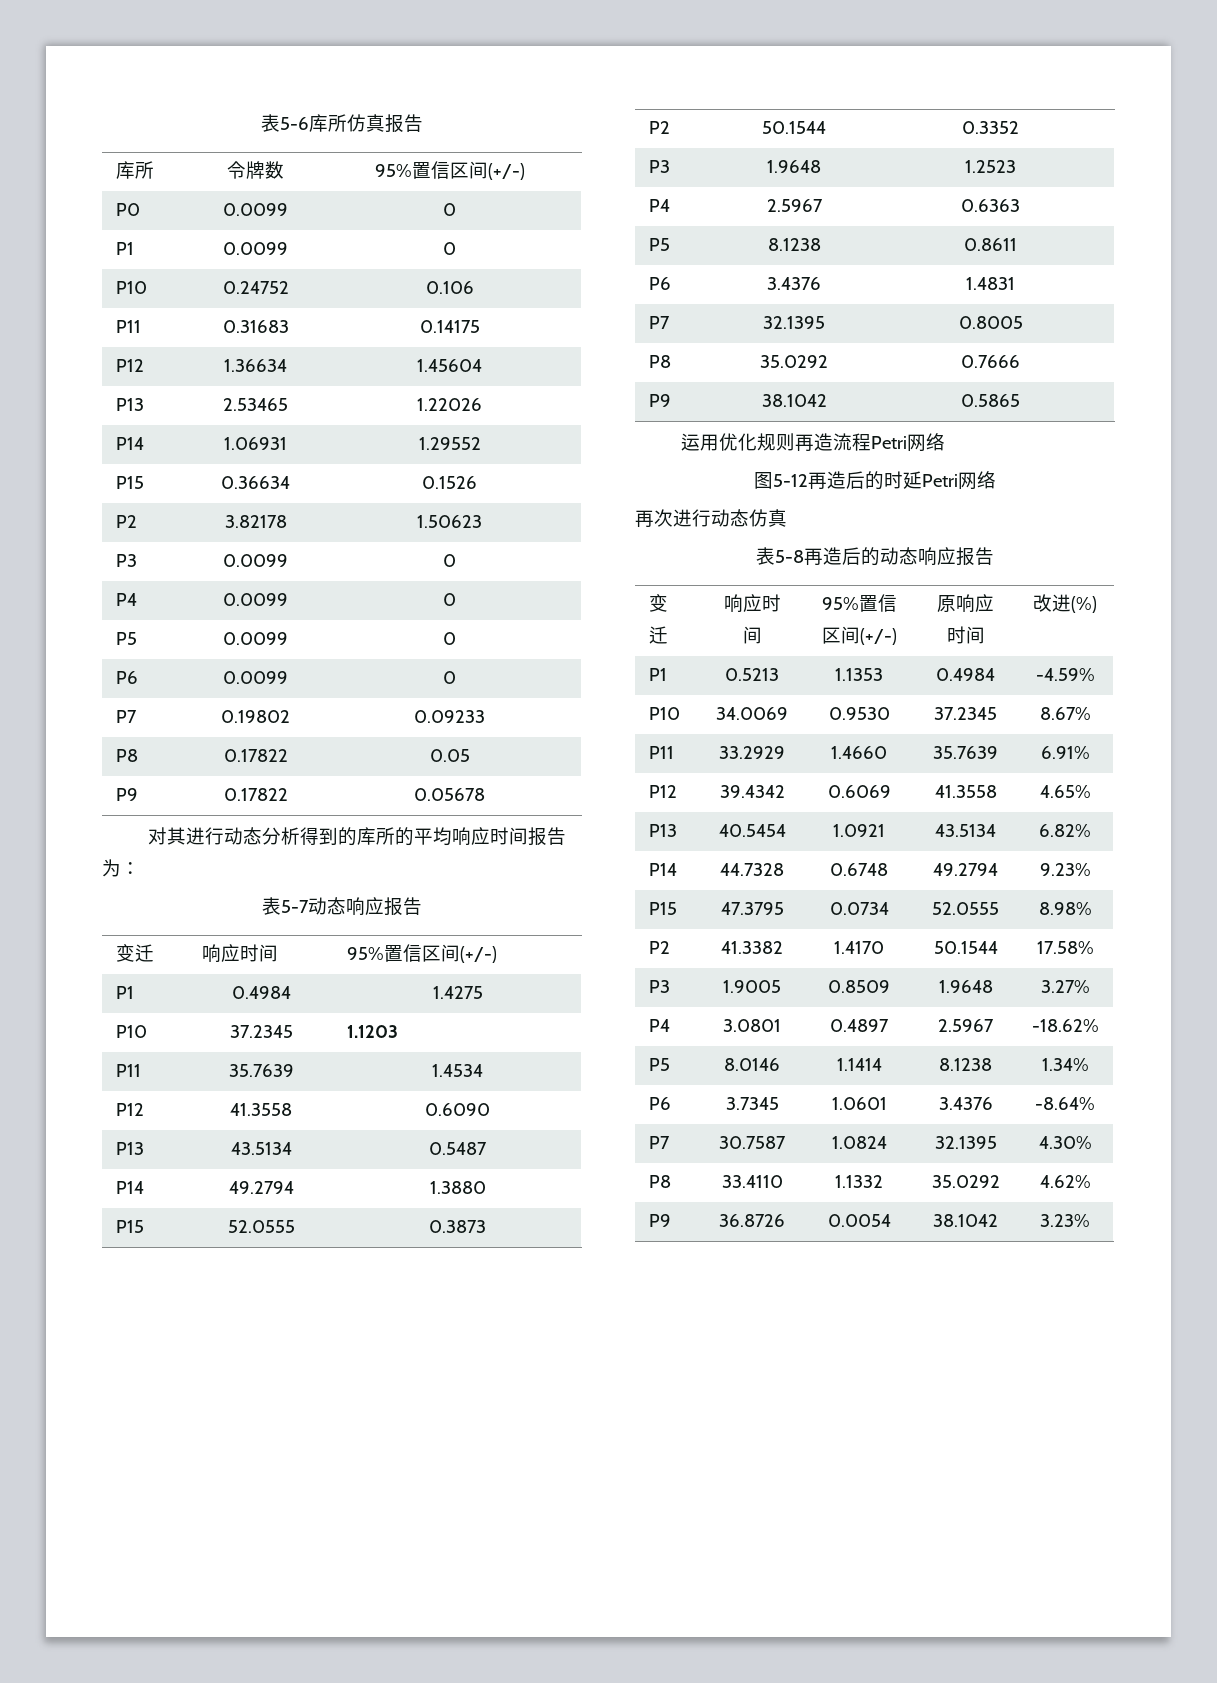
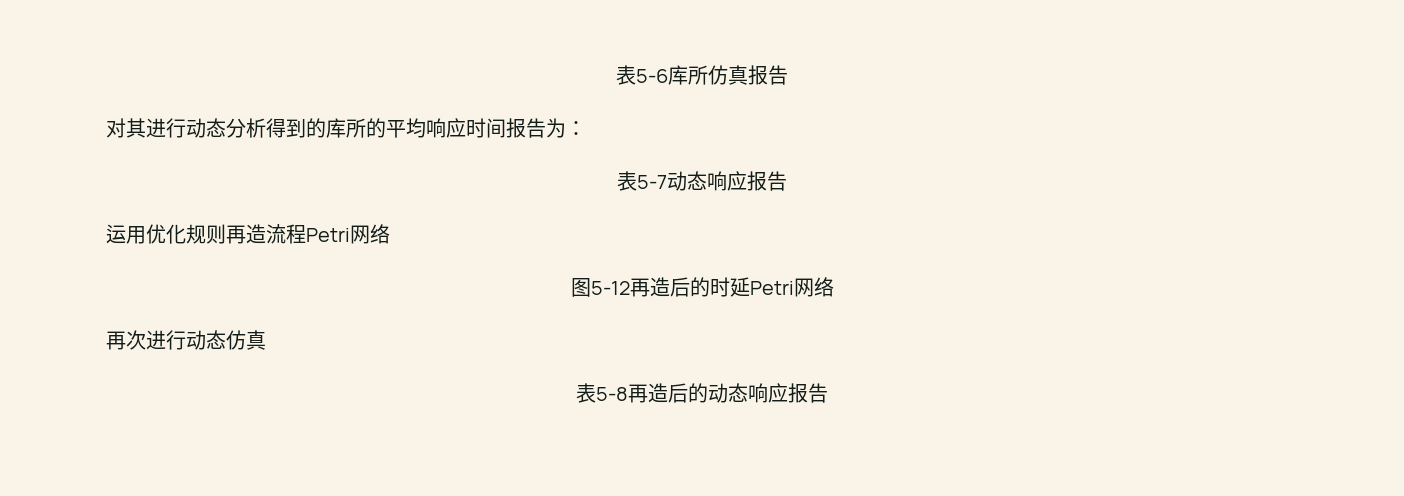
- 库所 | 令牌数 | 95%置信区间(+/-)
- P0 | 0.0099 | 0
- P1 | 0.0099 | 0
- P10 | 0.24752 | 0.106
- P11 | 0.31683 | 0.14175
- P12 | 1.36634 | 1.45604
- P13 | 2.53465 | 1.22026
- P14 | 1.06931 | 1.29552
- P15 | 0.36634 | 0.1526
- P2 | 3.82178 | 1.50623
- P3 | 0.0099 | 0
- P4 | 0.0099 | 0
- P5 | 0.0099 | 0
- P6 | 0.0099 | 0
- P7 | 0.19802 | 0.09233
- P8 | 0.17822 | 0.05
- P9 | 0.17822 | 0.05678
  表5-7动态响应报告
- 变迁 | 响应时间 | 95%置信区间(+/-)
- P1 | 0.4984 | 1.4275
- P10 | 37.2345 | 1.1203
- P11 | 35.7639 | 1.4534
- P12 | 41.3558 | 0.6090
- P13 | 43.5134 | 0.5487
- P14 | 49.2794 | 1.3880
- P15 | 52.0555 | 0.3873
- P2 | 50.1544 | 0.3352
- P3 | 1.9648 | 1.2523
- P4 | 2.5967 | 0.6363
- P5 | 8.1238 | 0.8611
- P6 | 3.4376 | 1.4831
- P7 | 32.1395 | 0.8005
- P8 | 35.0292 | 0.7666
- P9 | 38.1042 | 0.5865
- 变迁 | 响应时间 | 95%置信区间(+/-) | 原响应时间 | 改进(%)
- P1 | 0.5213 | 1.1353 | 0.4984 | -4.59%
- P10 | 34.0069 | 0.9530 | 37.2345 | 8.67%
- P11 | 33.2929 | 1.4660 | 35.7639 | 6.91%
- P12 | 39.4342 | 0.6069 | 41.3558 | 4.65%
- P13 | 40.5454 | 1.0921 | 43.5134 | 6.82%
- P14 | 44.7328 | 0.6748 | 49.2794 | 9.23%
- P15 | 47.3795 | 0.0734 | 52.0555 | 8.98%
- P2 | 41.3382 | 1.4170 | 50.1544 | 17.58%
- P3 | 1.9005 | 0.8509 | 1.9648 | 3.27%
- P4 | 3.0801 | 0.4897 | 2.5967 | -18.62%
- P5 | 8.0146 | 1.1414 | 8.1238 | 1.34%
- P6 | 3.7345 | 1.0601 | 3.4376 | -8.64%
- P7 | 30.7587 | 1.0824 | 32.1395 | 4.30%
- P8 | 33.4110 | 1.1332 | 35.0292 | 4.62%
- P9 | 36.8726 | 0.0054 | 38.1042 | 3.23%

